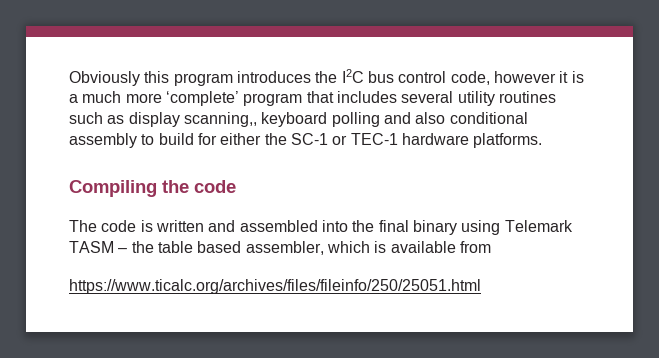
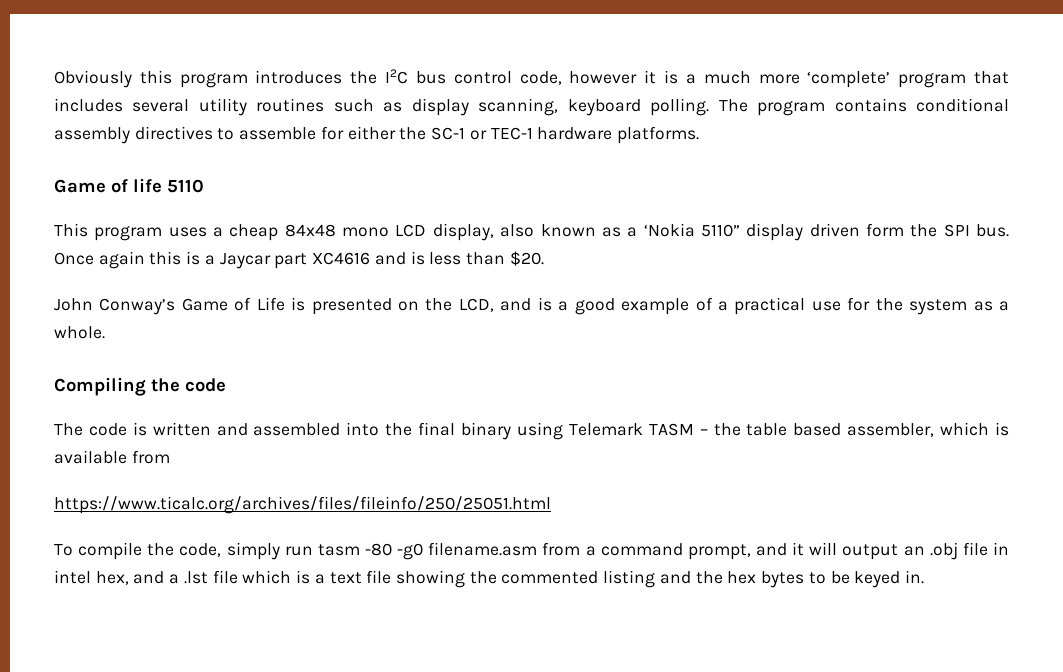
- Obviously this program introduces the I2C bus control code, however it is a much more ‘complete’ program that includes several utility routines such as display scanning,, keyboard polling and also conditional assembly to build for either the SC-1 or TEC-1 hardware platforms.
+ Obviously this program introduces the I2C bus control code, however it is a much more ‘complete’ program that includes several utility routines such as display scanning, keyboard polling. The program contains conditional assembly directives to assemble for either the SC-1 or TEC-1 hardware platforms.
+ Game of life 5110
+ This program uses a cheap 84x48 mono LCD display, also known as a ‘Nokia 5110” display driven form the SPI bus. Once again this is a Jaycar part XC4616 and is less than $20.
+ John Conway’s Game of Life is presented on the LCD, and is a good example of a practical use for the system as a whole.
+ To compile the code, simply run tasm -80 -g0 filename.asm from a command prompt, and it will output an .obj file in intel hex, and a .lst file which is a text file showing the commented listing and the hex bytes to be keyed in.

